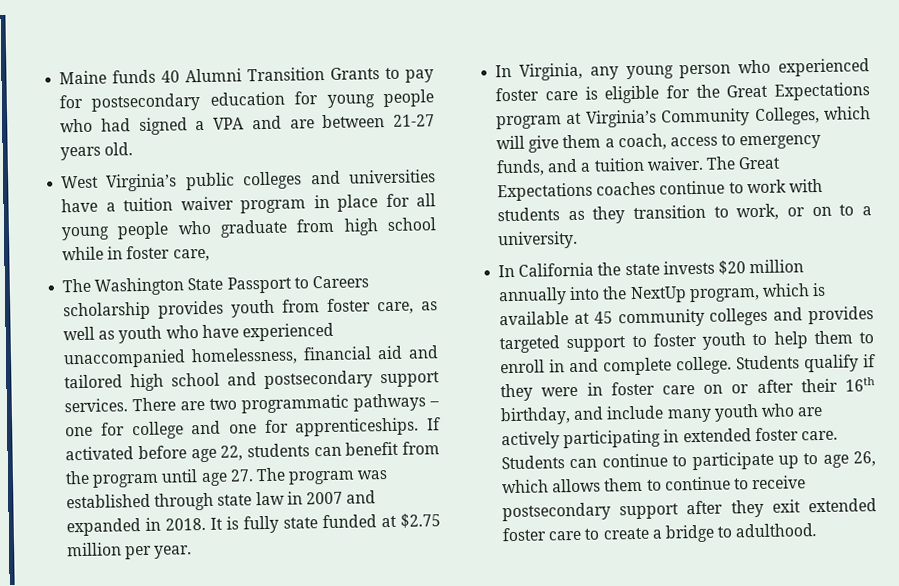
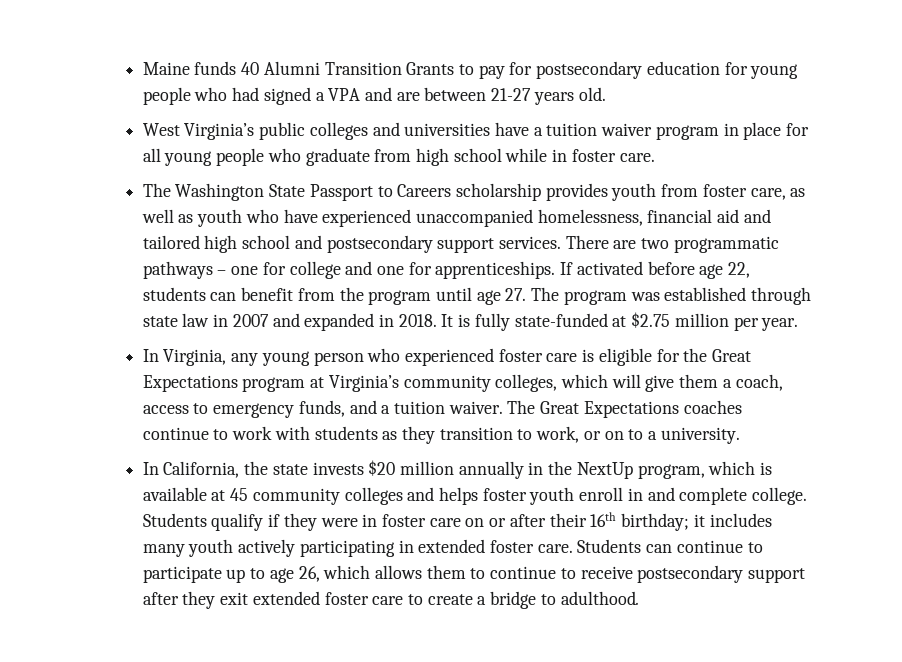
- West Virginia’s public colleges and universities have a tuition waiver program in place for all young people who graduate from high school while in foster care,
+ West Virginia’s public colleges and universities have a tuition waiver program in place for all young people who graduate from high school while in foster care.
- It is fully state funded at $2.75 million per year.
+ It is fully state-funded at $2.75 million per year.
- In Virginia, any young person who experienced foster care is eligible for the Great Expectations program at Virginia’s Community Colleges, which will give them a coach, access to emergency funds, and a tuition waiver.
+ In Virginia, any young person who experienced foster care is eligible for the Great Expectations program at Virginia’s community colleges, which will give them a coach, access to emergency funds, and a tuition waiver.
- In California the state invests $20 million annually into the NextUp program, which is available at 45 community colleges and provides targeted support to foster youth to help them to enroll in and complete college.
+ In California, the state invests $20 million annually in the NextUp program, which is available at 45 community colleges and helps foster youth enroll in and complete college.
- Students qualify if they were in foster care on or after their 16th birthday, and include many youth who are actively participating in extended foster care.
+ Students qualify if they were in foster care on or after their 16th birthday; it includes many youth actively participating in extended foster care.

